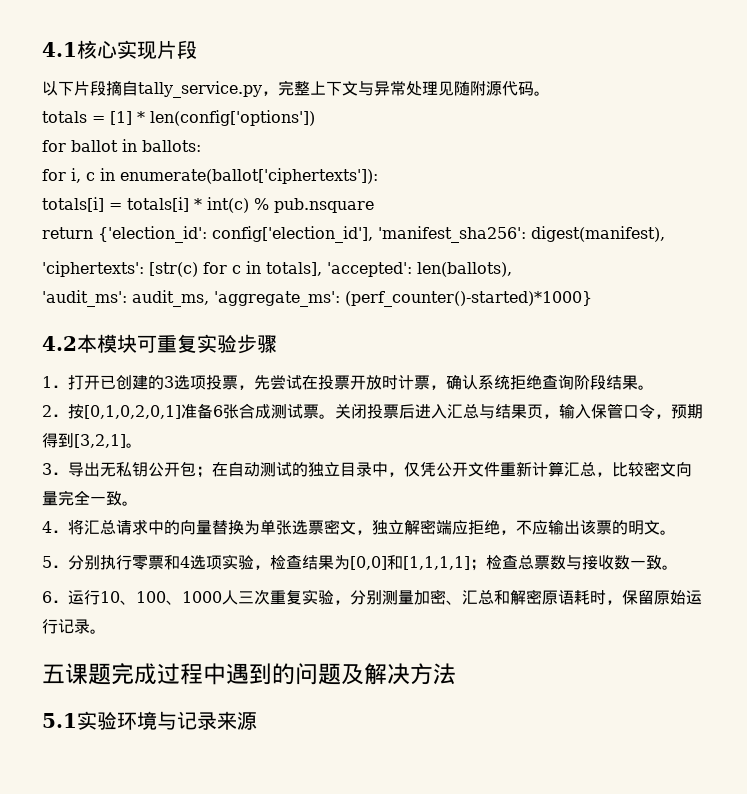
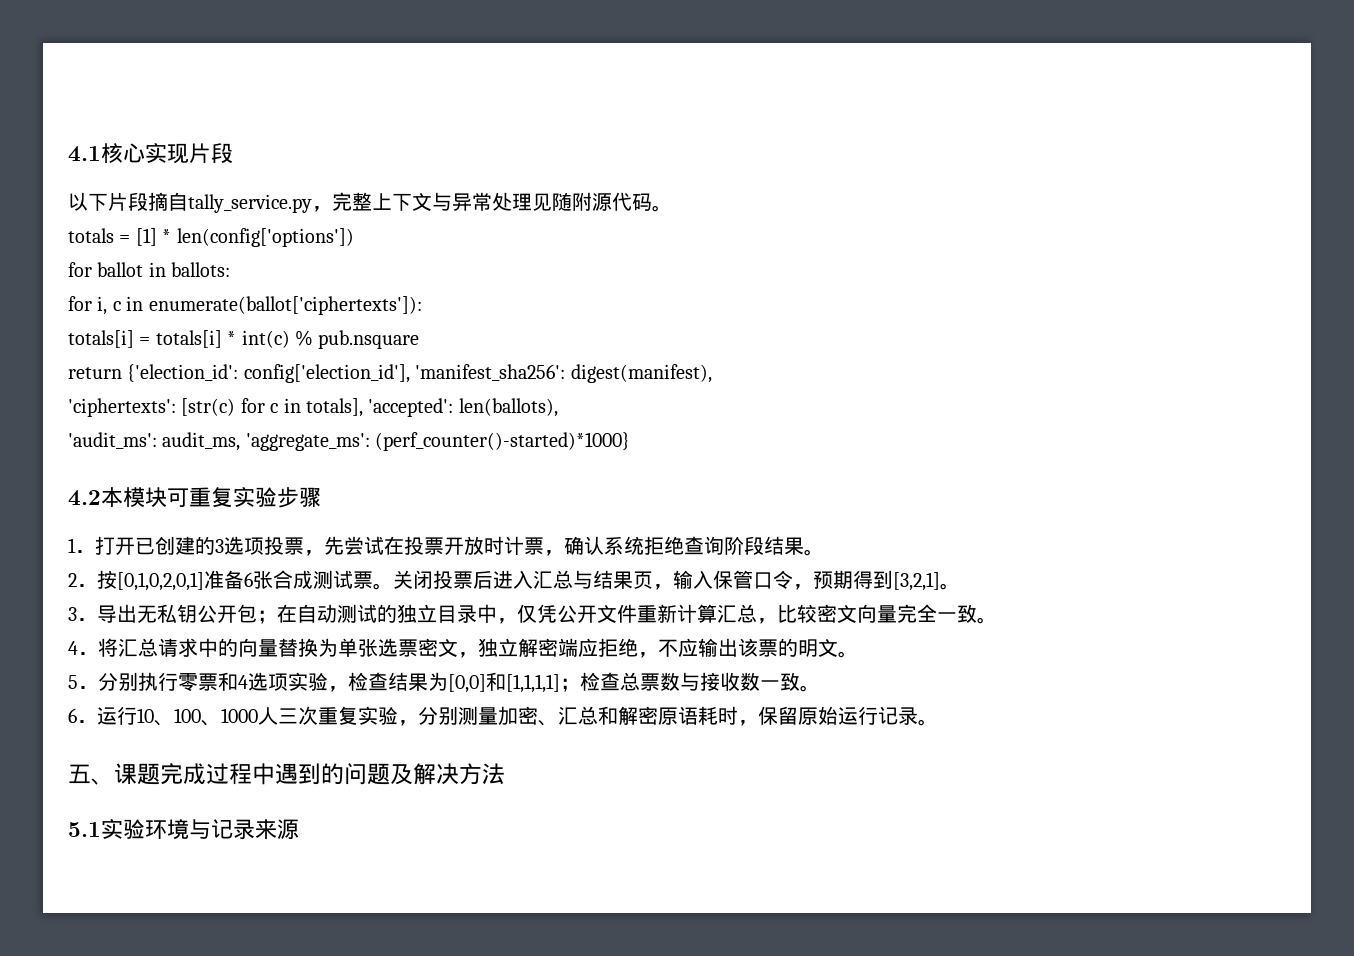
- 五课题完成过程中遇到的问题及解决方法
+ 五、课题完成过程中遇到的问题及解决方法

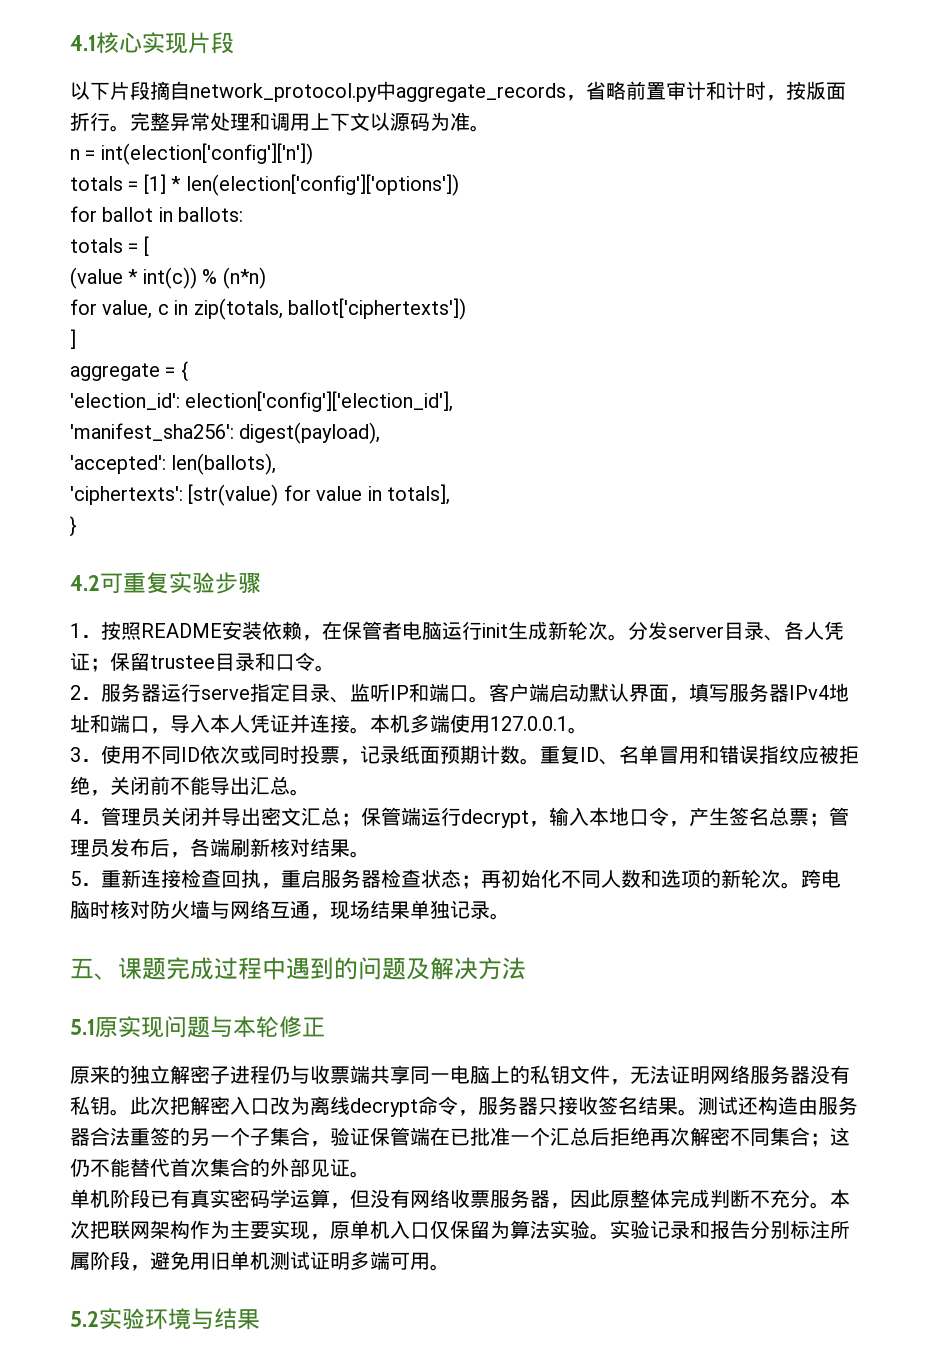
- 以下片段摘自tally_service.py，完整上下文与异常处理见随附源代码。
+ 以下片段摘自network_protocol.py中aggregate_records，省略前置审计和计时，按版面折行。完整异常处理和调用上下文以源码为准。
+ n = int(election['config']['n'])
- totals = [1] * len(config['options'])
+ totals = [1] * len(election['config']['options'])
- for i, c in enumerate(ballot['ciphertexts']):
- totals[i] = totals[i] * int(c) % pub.nsquare
- return {'election_id': config['election_id'], 'manifest_sha256': digest(manifest),
- 'ciphertexts': [str(c) for c in totals], 'accepted': len(ballots),
- 'audit_ms': audit_ms, 'aggregate_ms': (perf_counter()-started)*1000}
+ totals = [
+ (value * int(c)) % (n*n)
+ for value, c in zip(totals, ballot['ciphertexts'])
+ ]
+ aggregate = {
+ 'election_id': election['config']['election_id'],
+ 'manifest_sha256': digest(payload),
+ 'accepted': len(ballots),
+ 'ciphertexts': [str(value) for value in totals],
+ }
- 4.2本模块可重复实验步骤
+ 4.2可重复实验步骤
- 1．打开已创建的3选项投票，先尝试在投票开放时计票，确认系统拒绝查询阶段结果。
- 2．按[0,1,0,2,0,1]准备6张合成测试票。关闭投票后进入汇总与结果页，输入保管口令，预期得到[3,2,1]。
- 3．导出无私钥公开包；在自动测试的独立目录中，仅凭公开文件重新计算汇总，比较密文向量完全一致。
- 4．将汇总请求中的向量替换为单张选票密文，独立解密端应拒绝，不应输出该票的明文。
- 5．分别执行零票和4选项实验，检查结果为[0,0]和[1,1,1,1]；检查总票数与接收数一致。
- 6．运行10、100、1000人三次重复实验，分别测量加密、汇总和解密原语耗时，保留原始运行记录。
+ 1．按照README安装依赖，在保管者电脑运行init生成新轮次。分发server目录、各人凭证；保留trustee目录和口令。
+ 2．服务器运行serve指定目录、监听IP和端口。客户端启动默认界面，填写服务器IPv4地址和端口，导入本人凭证并连接。本机多端使用127.0.0.1。
+ 3．使用不同ID依次或同时投票，记录纸面预期计数。重复ID、名单冒用和错误指纹应被拒绝，关闭前不能导出汇总。
+ 4．管理员关闭并导出密文汇总；保管端运行decrypt，输入本地口令，产生签名总票；管理员发布后，各端刷新核对结果。
+ 5．重新连接检查回执，重启服务器检查状态；再初始化不同人数和选项的新轮次。跨电脑时核对防火墙与网络互通，现场结果单独记录。
- 5.1实验环境与记录来源
+ 5.1原实现问题与本轮修正
+ 原来的独立解密子进程仍与收票端共享同一电脑上的私钥文件，无法证明网络服务器没有私钥。此次把解密入口改为离线decrypt命令，服务器只接收签名结果。测试还构造由服务器合法重签的另一个子集合，验证保管端在已批准一个汇总后拒绝再次解密不同集合；这仍不能替代首次集合的外部见证。
+ 单机阶段已有真实密码学运算，但没有网络收票服务器，因此原整体完成判断不充分。本次把联网架构作为主要实现，原单机入口仅保留为算法实验。实验记录和报告分别标注所属阶段，避免用旧单机测试证明多端可用。
+ 5.2实验环境与结果

